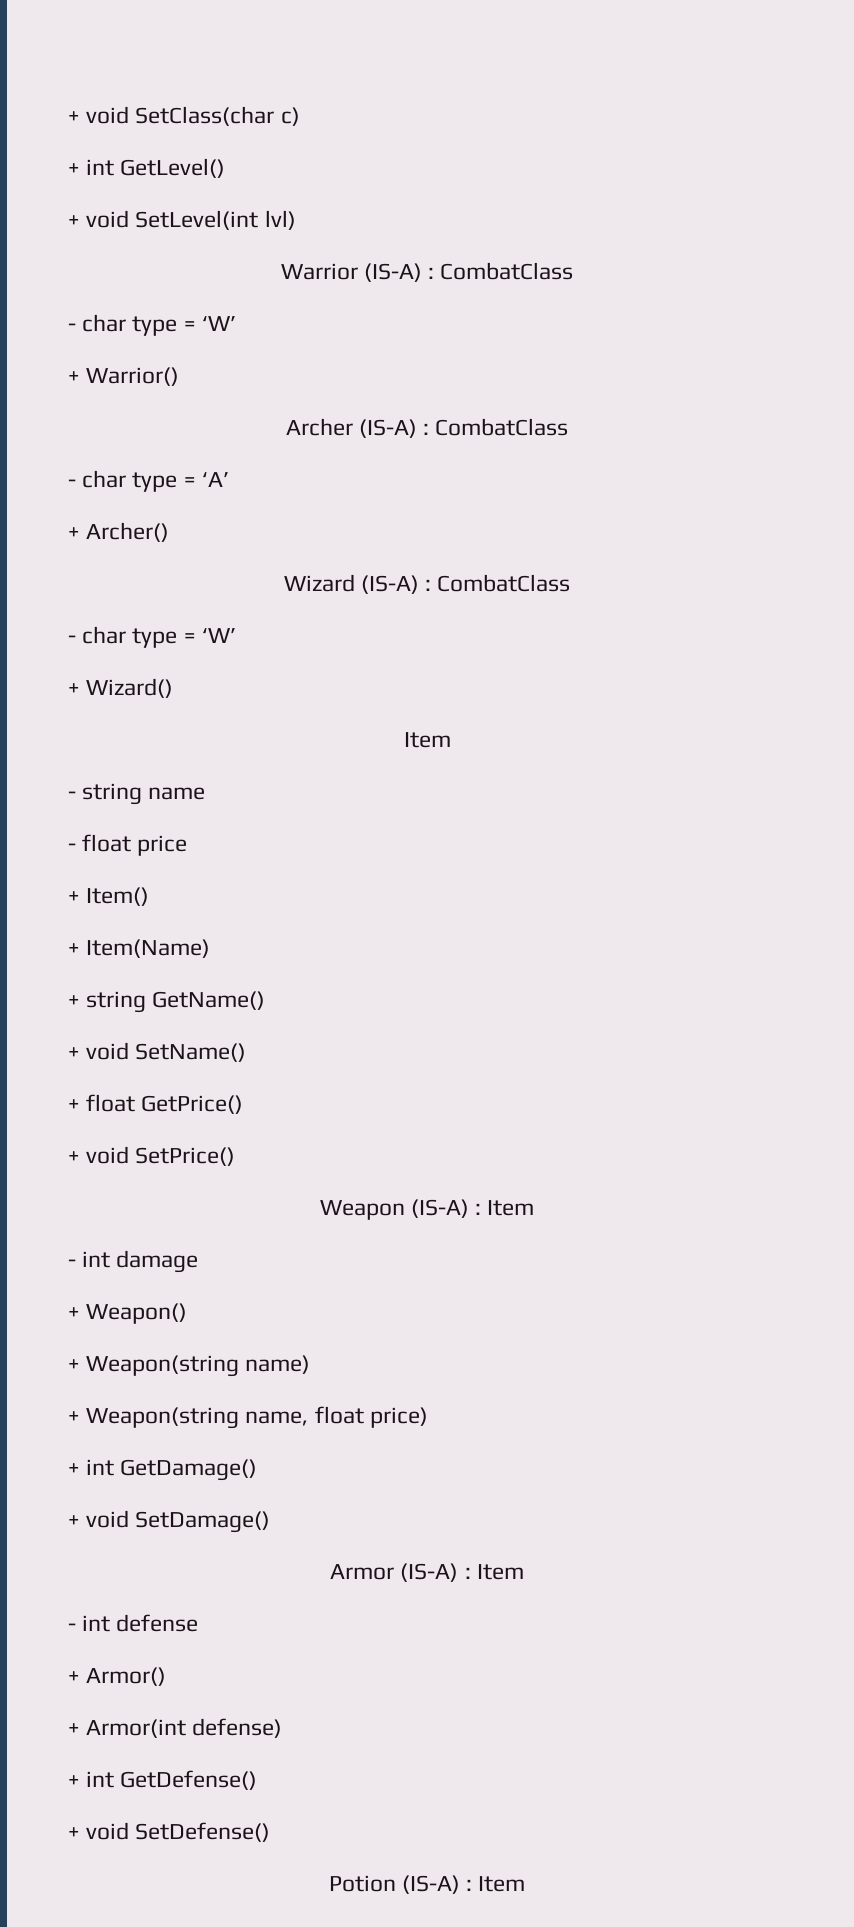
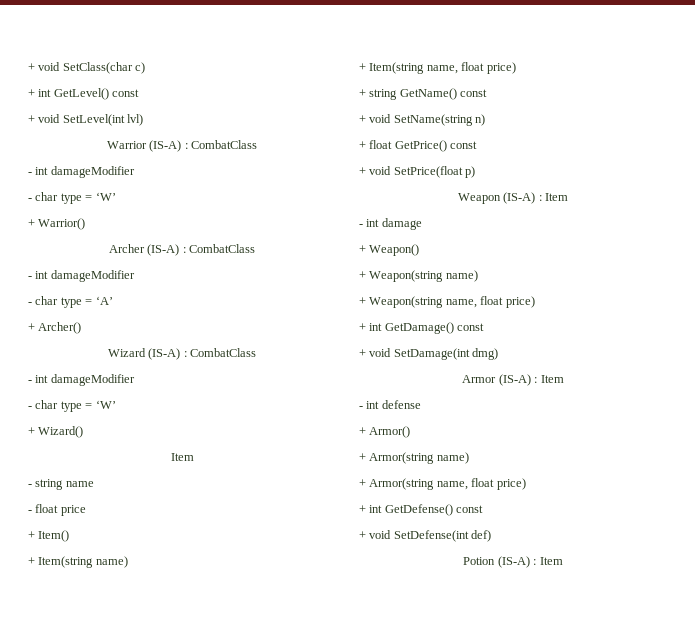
- + int GetLevel()
+ + int GetLevel() const
  Warrior (IS-A) : CombatClass
+ - int damageModifier
  Archer (IS-A) : CombatClass
+ - int damageModifier
  Wizard (IS-A) : CombatClass
+ - int damageModifier
- + Item(Name)
+ + Item(string name)
+ + Item(string name, float price)
- + string GetName()
- + void SetName()
+ + string GetName() const
+ + void SetName(string n)
- + float GetPrice()
- + void SetPrice()
+ + float GetPrice() const
+ + void SetPrice(float p)
- + int GetDamage()
- + void SetDamage()
+ + int GetDamage() const
+ + void SetDamage(int dmg)
- + Armor(int defense)
+ + Armor(string name)
+ + Armor(string name, float price)
- + int GetDefense()
- + void SetDefense()
+ + int GetDefense() const
+ + void SetDefense(int def)

